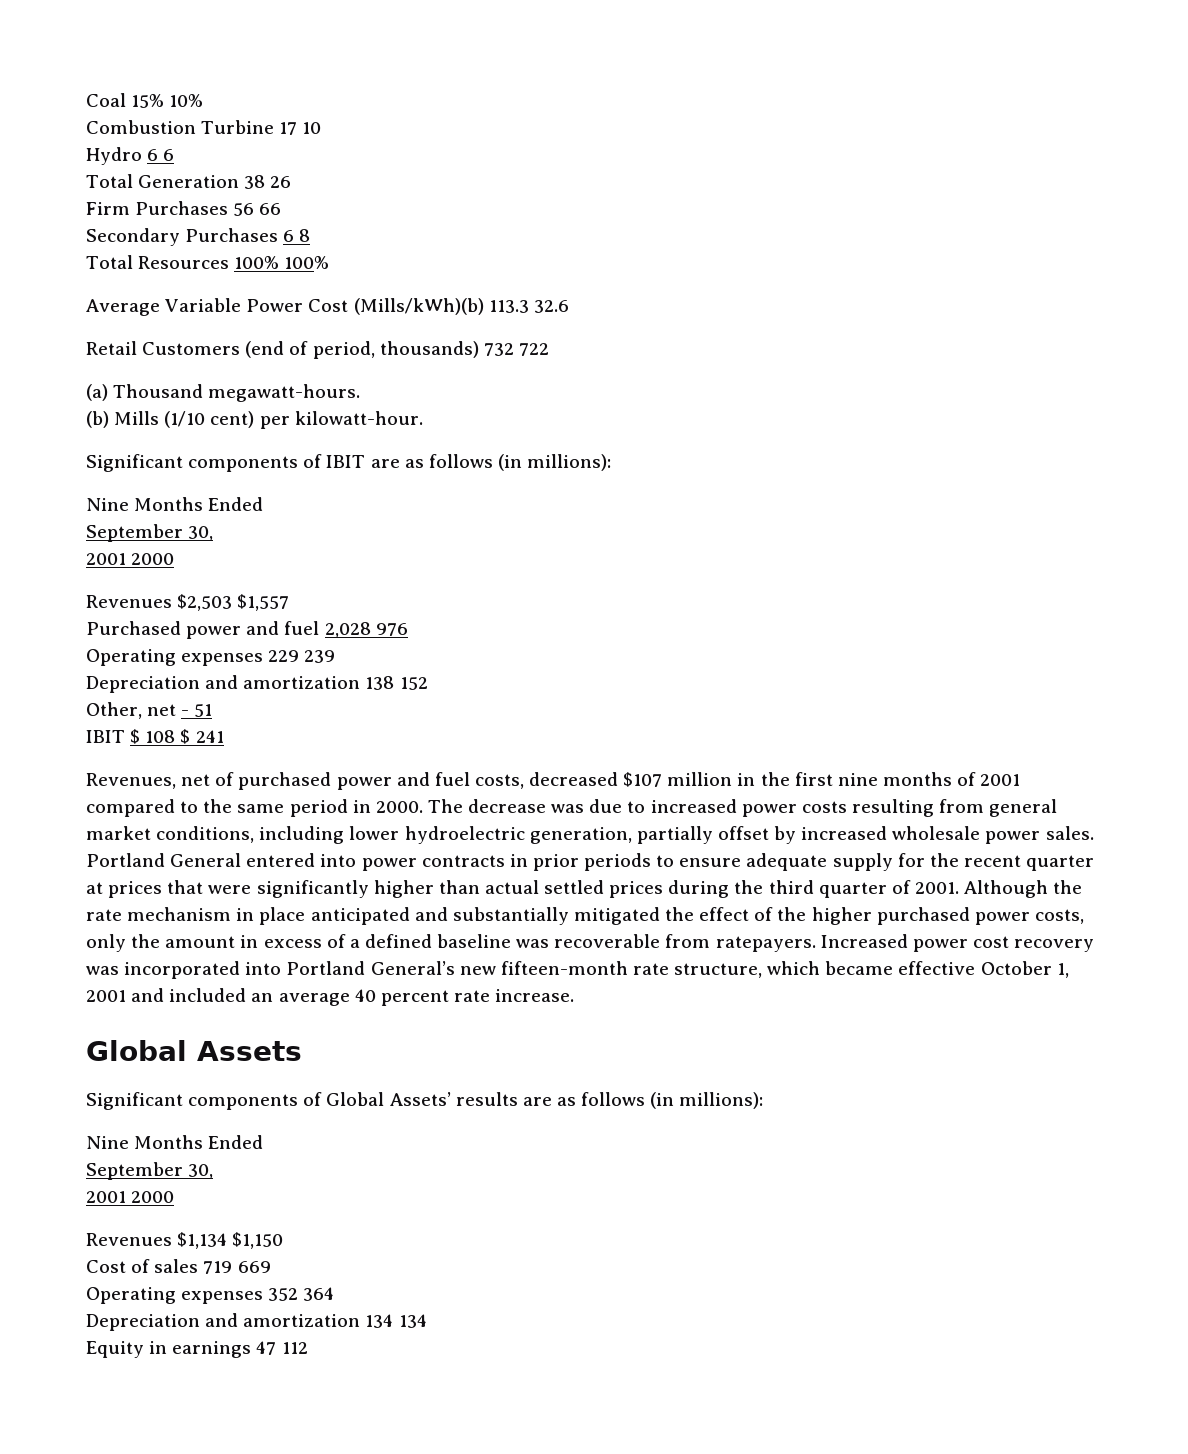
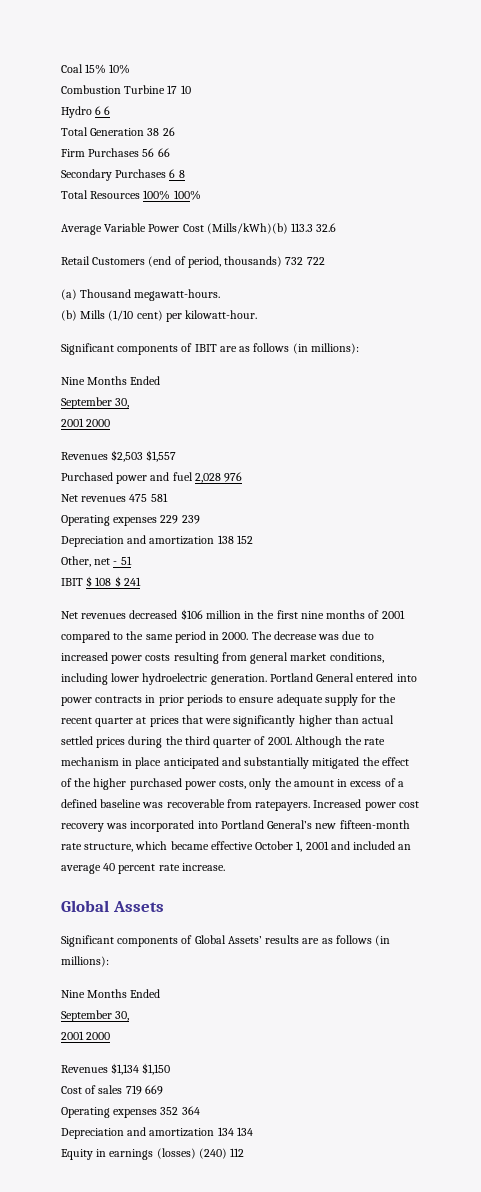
+ Net revenues 475 581
- Revenues, net of purchased power and fuel costs, decreased $107 million in the first nine months of 2001 compared to the same period in 2000.
+ Net revenues decreased $106 million in the first nine months of 2001 compared to the same period in 2000.
- The decrease was due to increased power costs resulting from general market conditions, including lower hydroelectric generation, partially offset by increased wholesale power sales.
+ The decrease was due to increased power costs resulting from general market conditions, including lower hydroelectric generation.
- Equity in earnings 47 112
+ Equity in earnings (losses) (240) 112

